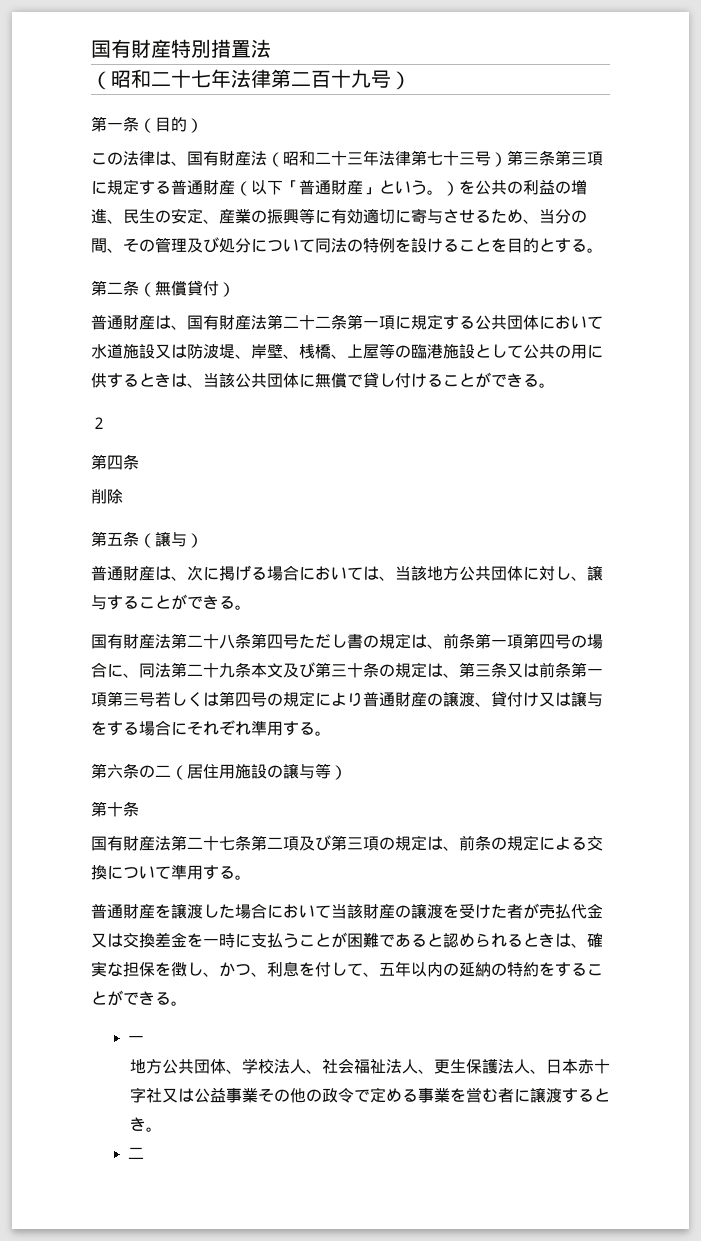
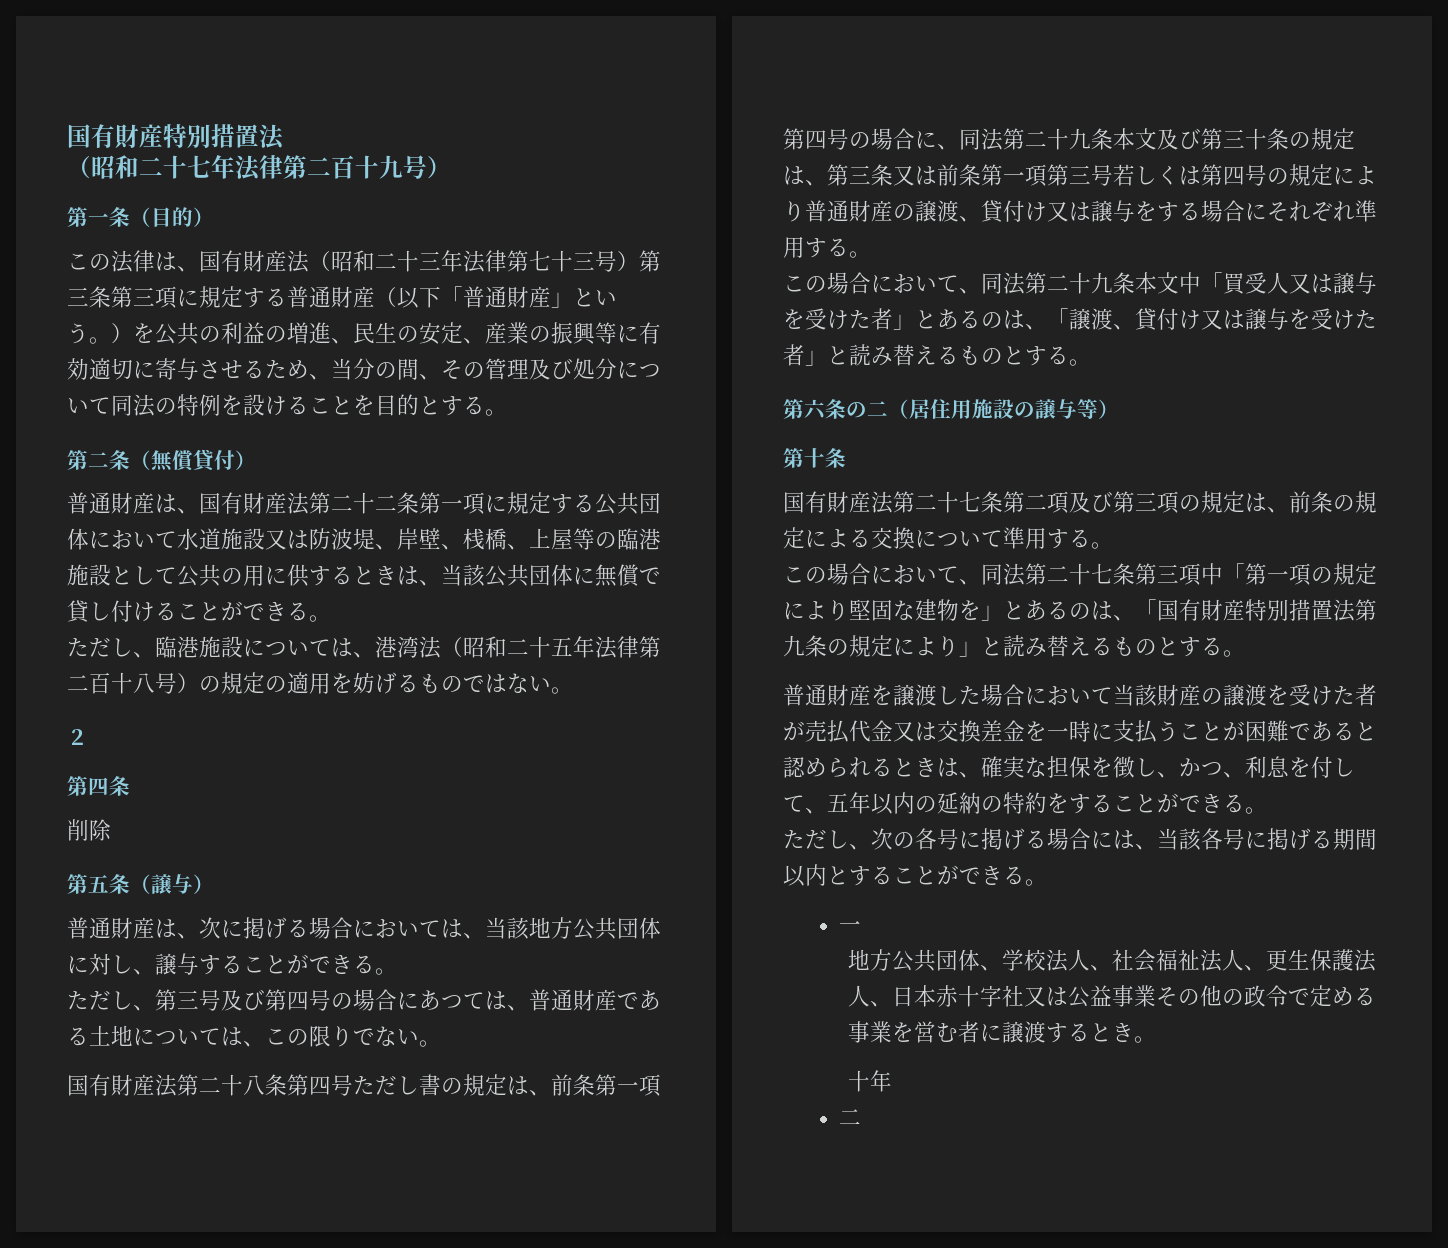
+ ただし、臨港施設については、港湾法（昭和二十五年法律第二百十八号）の規定の適用を妨げるものではない。
+ ただし、第三号及び第四号の場合にあつては、普通財産である土地については、この限りでない。
+ この場合において、同法第二十九条本文中「買受人又は譲与を受けた者」とあるのは、「譲渡、貸付け又は譲与を受けた者」と読み替えるものとする。
+ この場合において、同法第二十七条第三項中「第一項の規定により堅固な建物を」とあるのは、「国有財産特別措置法第九条の規定により」と読み替えるものとする。
+ ただし、次の各号に掲げる場合には、当該各号に掲げる期間以内とすることができる。
+ 十年

